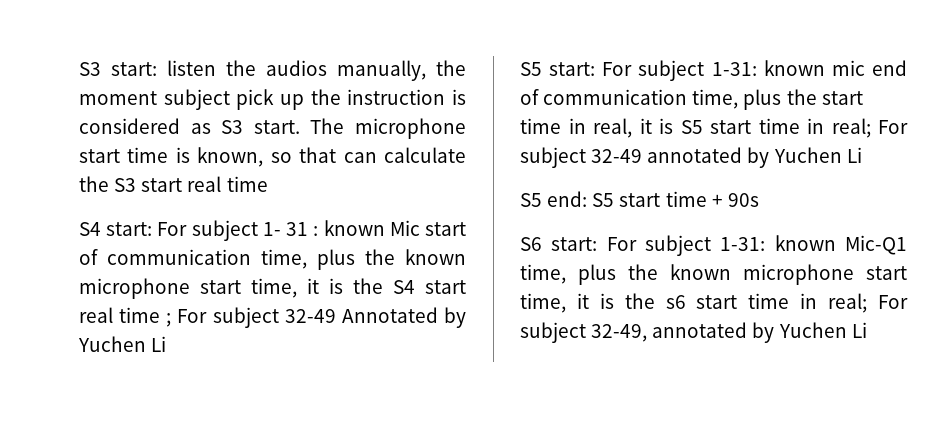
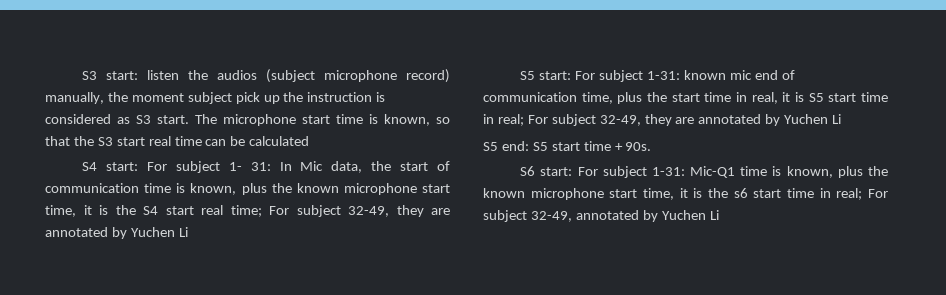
- S3 start: listen the audios manually, the moment subject pick up the instruction is considered as S3 start.
+ S3 start: listen the audios (subject microphone record) manually, the moment subject pick up the instruction is considered as S3 start.
- The microphone start time is known, so that can calculate the S3 start real time
+ The microphone start time is known, so that the S3 start real time can be calculated
- S4 start: For subject 1- 31 : known Mic start of communication time, plus the known microphone start time, it is the S4 start real time ; For subject 32-49 Annotated by Yuchen Li
+ S4 start: For subject 1- 31: In Mic data, the start of communication time is known, plus the known microphone start time, it is the S4 start real time; For subject 32-49, they are annotated by Yuchen Li
- S5 start: For subject 1-31: known mic end of communication time, plus the start time in real, it is S5 start time in real; For subject 32-49 annotated by Yuchen Li
+ S5 start: For subject 1-31: known mic end of communication time, plus the start time in real, it is S5 start time in real; For subject 32-49, they are annotated by Yuchen Li
- S5 end: S5 start time + 90s
+ S5 end: S5 start time + 90s.
- S6 start: For subject 1-31: known Mic-Q1 time, plus the known microphone start time, it is the s6 start time in real; For subject 32-49, annotated by Yuchen Li
+ S6 start: For subject 1-31: Mic-Q1 time is known, plus the known microphone start time, it is the s6 start time in real; For subject 32-49, annotated by Yuchen Li

